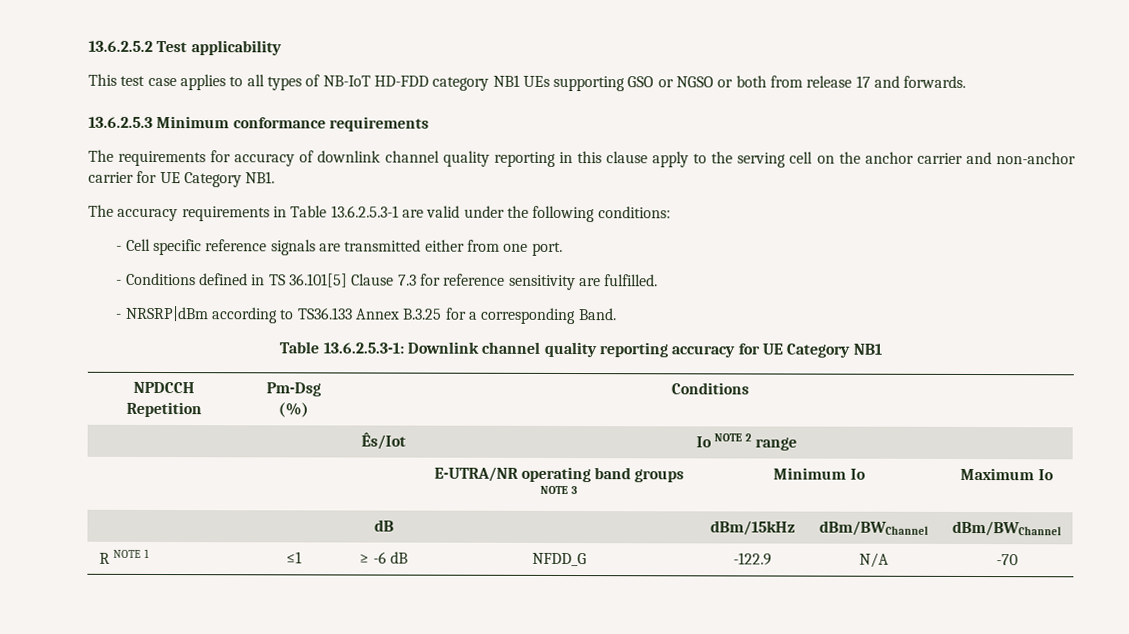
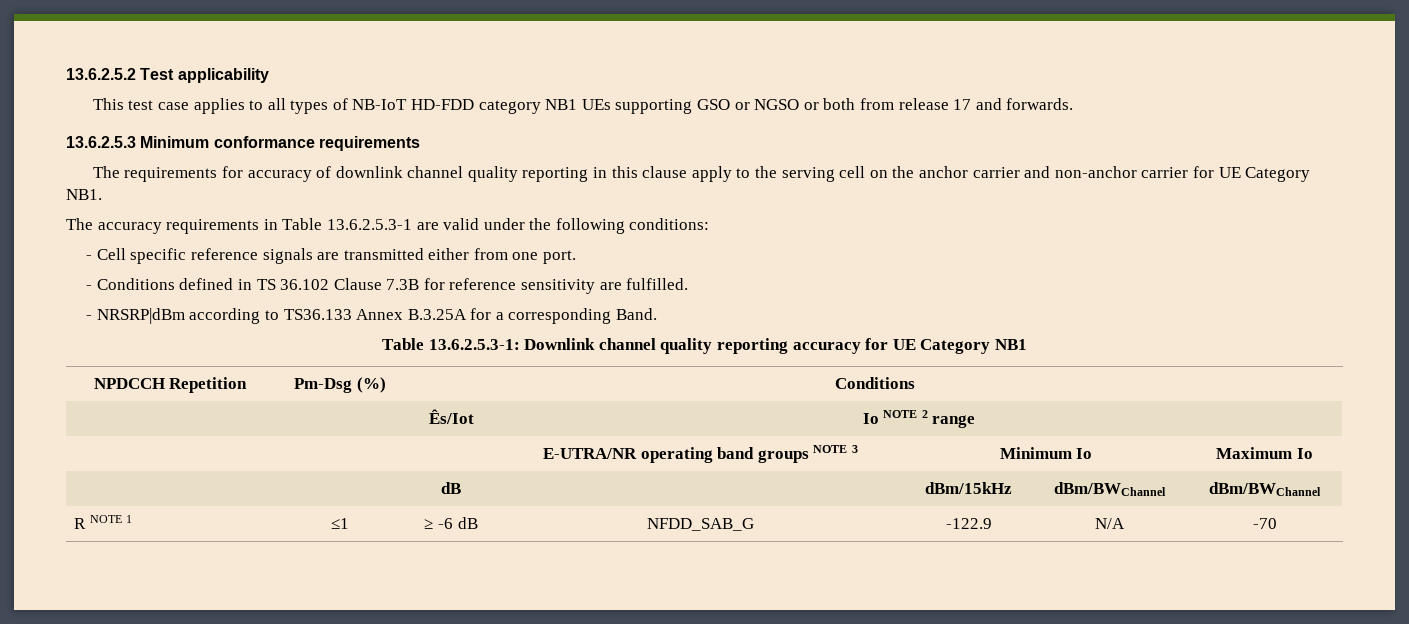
- - Conditions defined in TS 36.101[5] Clause 7.3 for reference sensitivity are fulfilled.
+ - Conditions defined in TS 36.102 Clause 7.3B for reference sensitivity are fulfilled.
- - NRSRP|dBm according to TS36.133 Annex B.3.25 for a corresponding Band.
+ - NRSRP|dBm according to TS36.133 Annex B.3.25A for a corresponding Band.
- R NOTE 1 | ≤1 | ≥ -6 dB | NFDD_G | -122.9 | N/A | -70
+ R NOTE 1 | ≤1 | ≥ -6 dB | NFDD_SAB_G | -122.9 | N/A | -70

